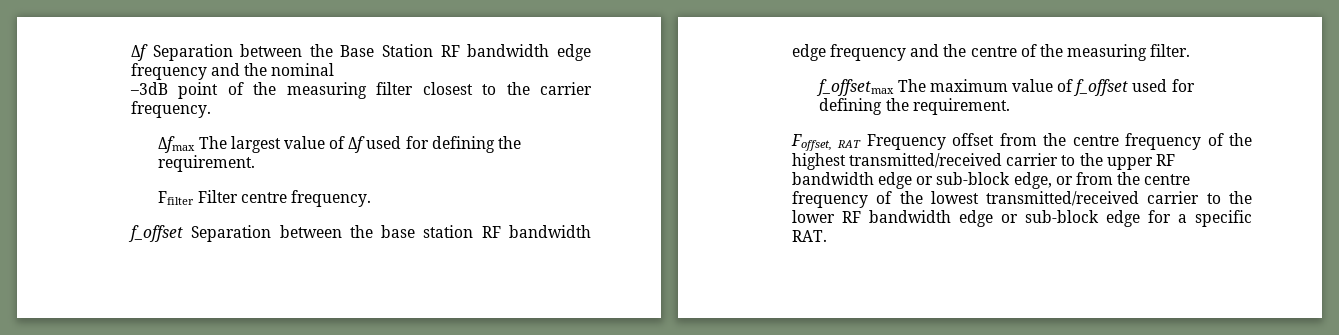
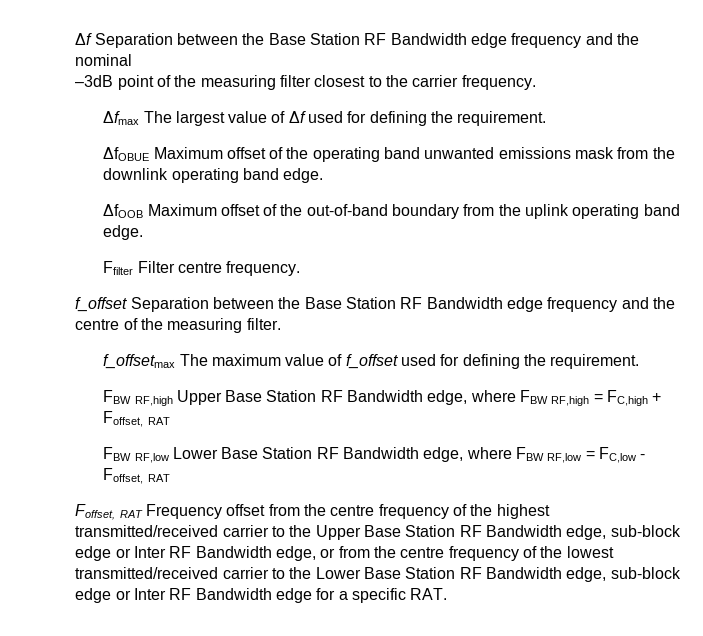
- Δf Separation between the Base Station RF bandwidth edge frequency and the nominal
+ Δf Separation between the Base Station RF Bandwidth edge frequency and the nominal
+ ΔfOBUE Maximum offset of the operating band unwanted emissions mask from the downlink operating band edge.
+ ΔfOOB Maximum offset of the out-of-band boundary from the uplink operating band edge.
- f_offset Separation between the base station RF bandwidth edge frequency and the centre of the measuring filter.
+ f_offset Separation between the Base Station RF Bandwidth edge frequency and the centre of the measuring filter.
+ FBW RF,high Upper Base Station RF Bandwidth edge, where FBW RF,high = FC,high + Foffset, RAT
+ FBW RF,low Lower Base Station RF Bandwidth edge, where FBW RF,low = FC,low - Foffset, RAT
- Foffset, RAT Frequency offset from the centre frequency of the highest transmitted/received carrier to the upper RF bandwidth edge or sub-block edge, or from the centre frequency of the lowest transmitted/received carrier to the lower RF bandwidth edge or sub-block edge for a specific RAT.
+ Foffset, RAT Frequency offset from the centre frequency of the highest transmitted/received carrier to the Upper Base Station RF Bandwidth edge, sub-block edge or Inter RF Bandwidth edge, or from the centre frequency of the lowest transmitted/received carrier to the Lower Base Station RF Bandwidth edge, sub-block edge or Inter RF Bandwidth edge for a specific RAT.

